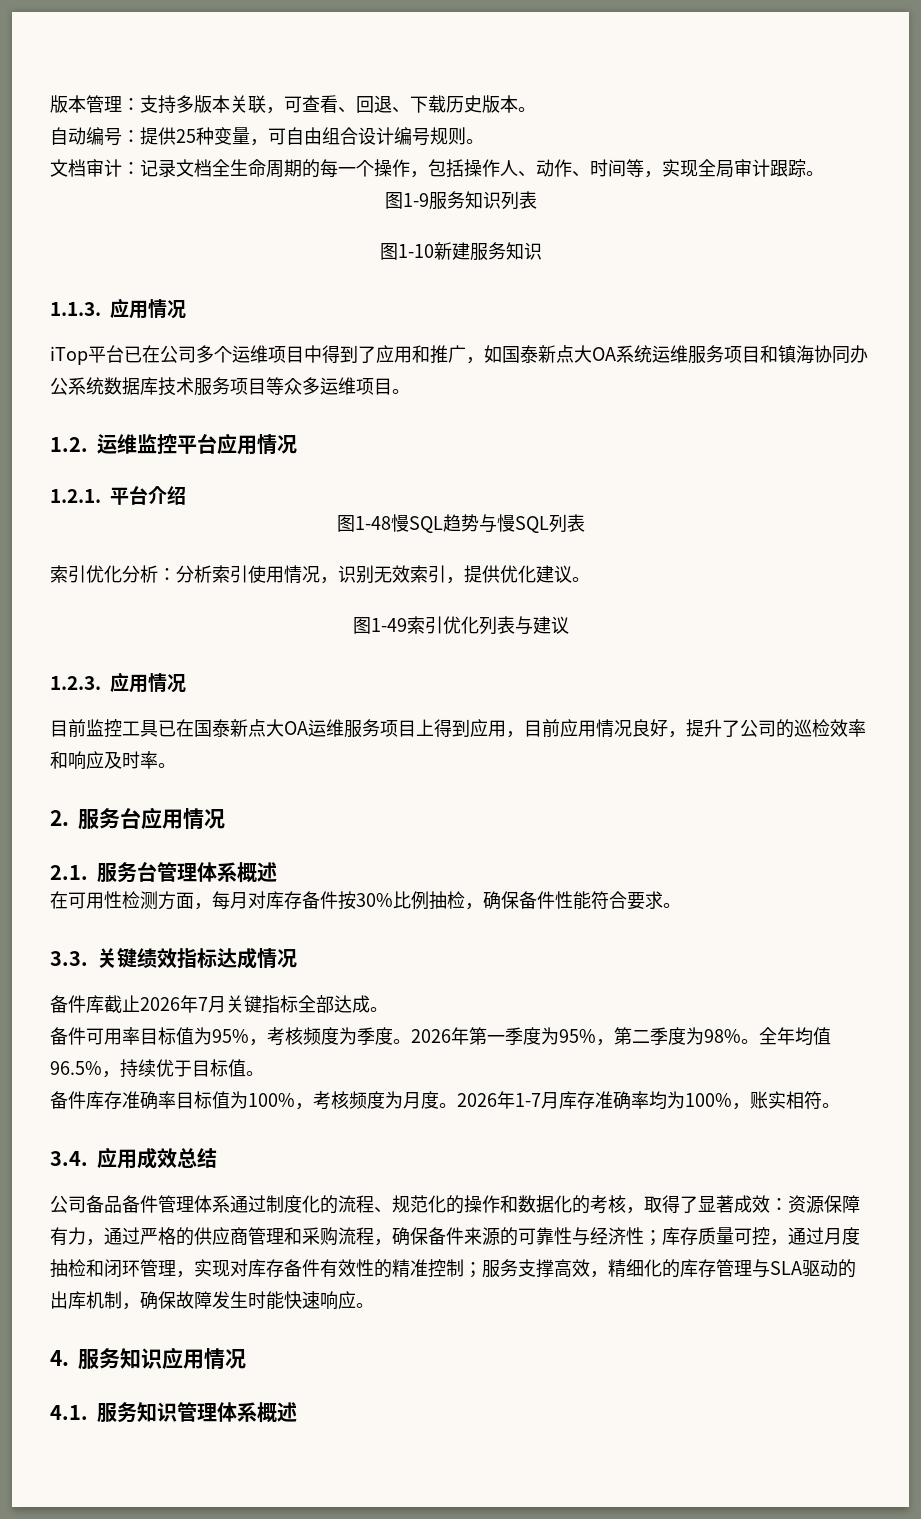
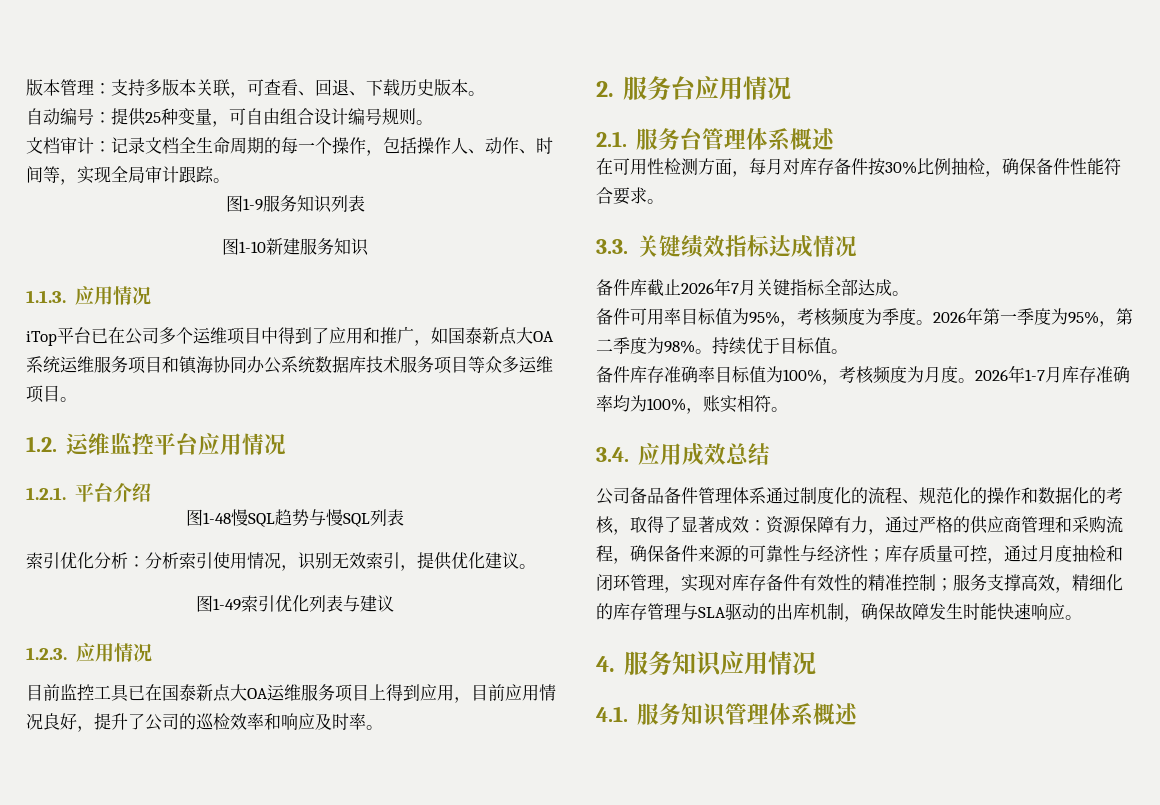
- 全年均值96.5%，持续优于目标值。
+ 持续优于目标值。

